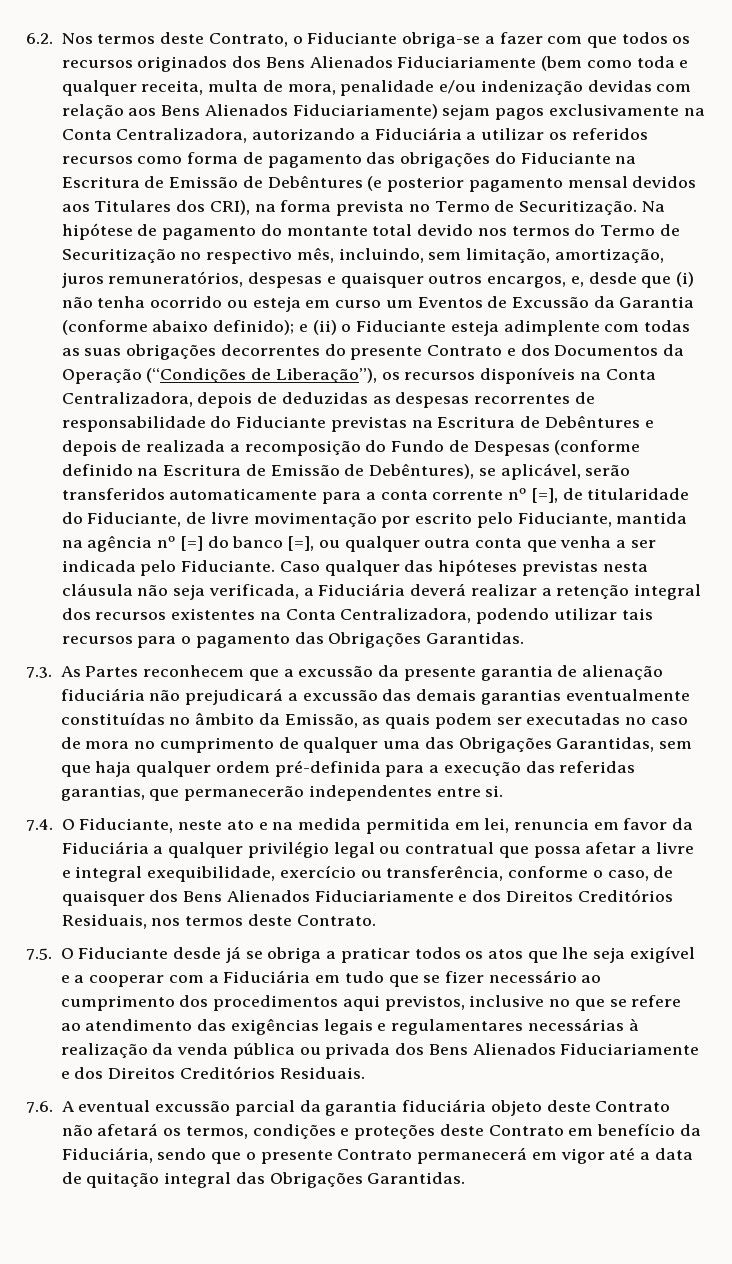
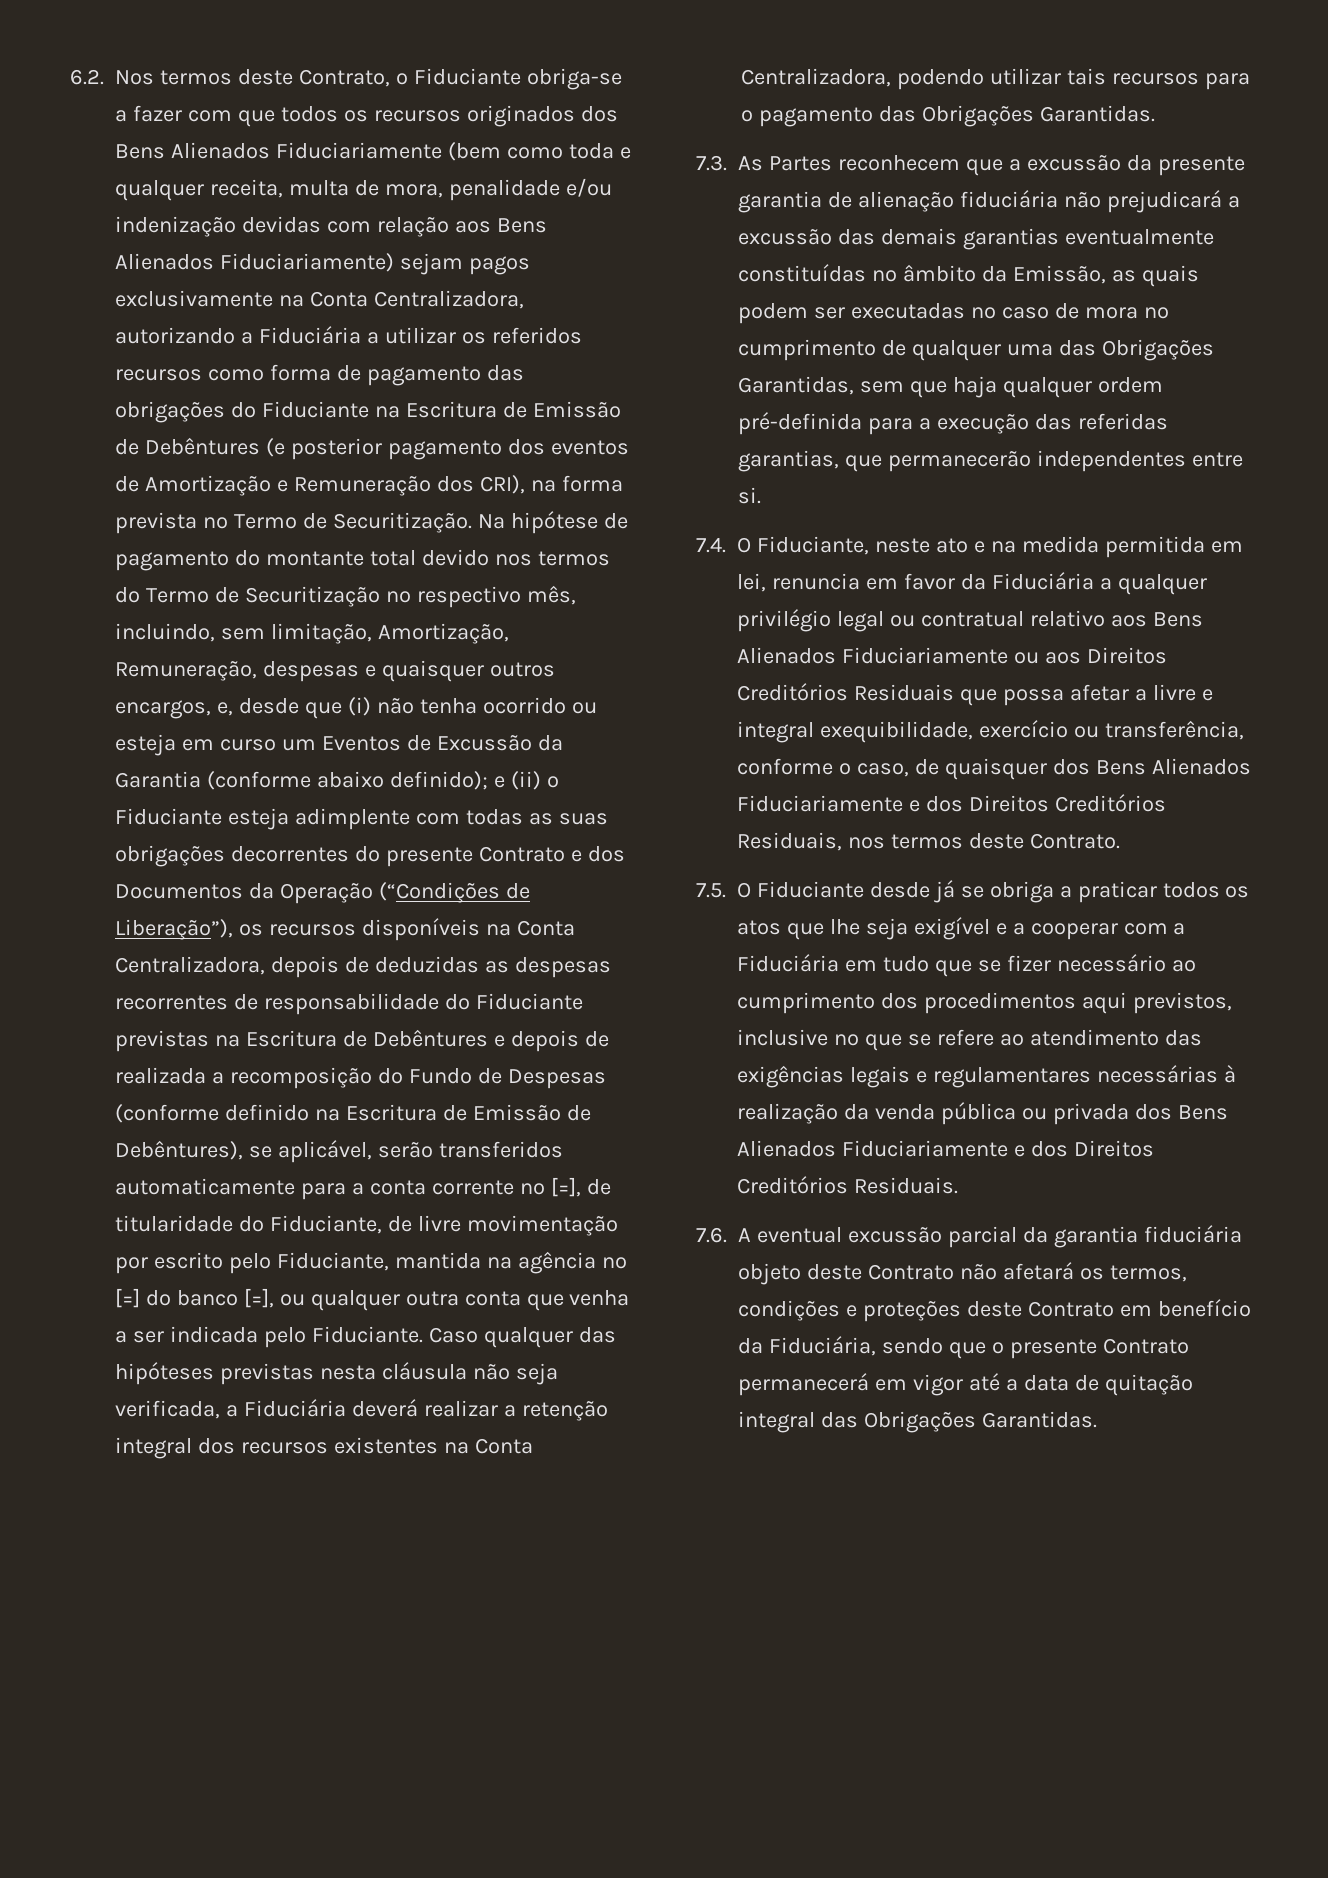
- 6.2. Nos termos deste Contrato, o Fiduciante obriga-se a fazer com que todos os recursos originados dos Bens Alienados Fiduciariamente (bem como toda e qualquer receita, multa de mora, penalidade e/ou indenização devidas com relação aos Bens Alienados Fiduciariamente) sejam pagos exclusivamente na Conta Centralizadora, autorizando a Fiduciária a utilizar os referidos recursos como forma de pagamento das obrigações do Fiduciante na Escritura de Emissão de Debêntures (e posterior pagamento mensal devidos aos Titulares dos CRI), na forma prevista no Termo de Securitização.
+ 6.2. Nos termos deste Contrato, o Fiduciante obriga-se a fazer com que todos os recursos originados dos Bens Alienados Fiduciariamente (bem como toda e qualquer receita, multa de mora, penalidade e/ou indenização devidas com relação aos Bens Alienados Fiduciariamente) sejam pagos exclusivamente na Conta Centralizadora, autorizando a Fiduciária a utilizar os referidos recursos como forma de pagamento das obrigações do Fiduciante na Escritura de Emissão de Debêntures (e posterior pagamento dos eventos de Amortização e Remuneração dos CRI), na forma prevista no Termo de Securitização.
- Na hipótese de pagamento do montante total devido nos termos do Termo de Securitização no respectivo mês, incluindo, sem limitação, amortização, juros remuneratórios, despesas e quaisquer outros encargos, e, desde que (i) não tenha ocorrido ou esteja em curso um Eventos de Excussão da Garantia (conforme abaixo definido);
+ Na hipótese de pagamento do montante total devido nos termos do Termo de Securitização no respectivo mês, incluindo, sem limitação, Amortização, Remuneração, despesas e quaisquer outros encargos, e, desde que (i) não tenha ocorrido ou esteja em curso um Eventos de Excussão da Garantia (conforme abaixo definido);
- 7.4. O Fiduciante, neste ato e na medida permitida em lei, renuncia em favor da Fiduciária a qualquer privilégio legal ou contratual que possa afetar a livre e integral exequibilidade, exercício ou transferência, conforme o caso, de quaisquer dos Bens Alienados Fiduciariamente e dos Direitos Creditórios Residuais, nos termos deste Contrato.
+ 7.4. O Fiduciante, neste ato e na medida permitida em lei, renuncia em favor da Fiduciária a qualquer privilégio legal ou contratual relativo aos Bens Alienados Fiduciariamente ou aos Direitos Creditórios Residuais que possa afetar a livre e integral exequibilidade, exercício ou transferência, conforme o caso, de quaisquer dos Bens Alienados Fiduciariamente e dos Direitos Creditórios Residuais, nos termos deste Contrato.

